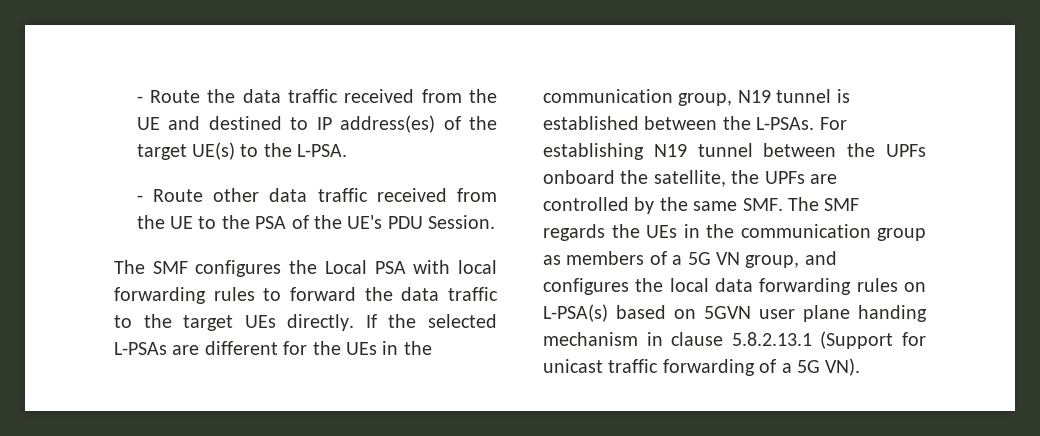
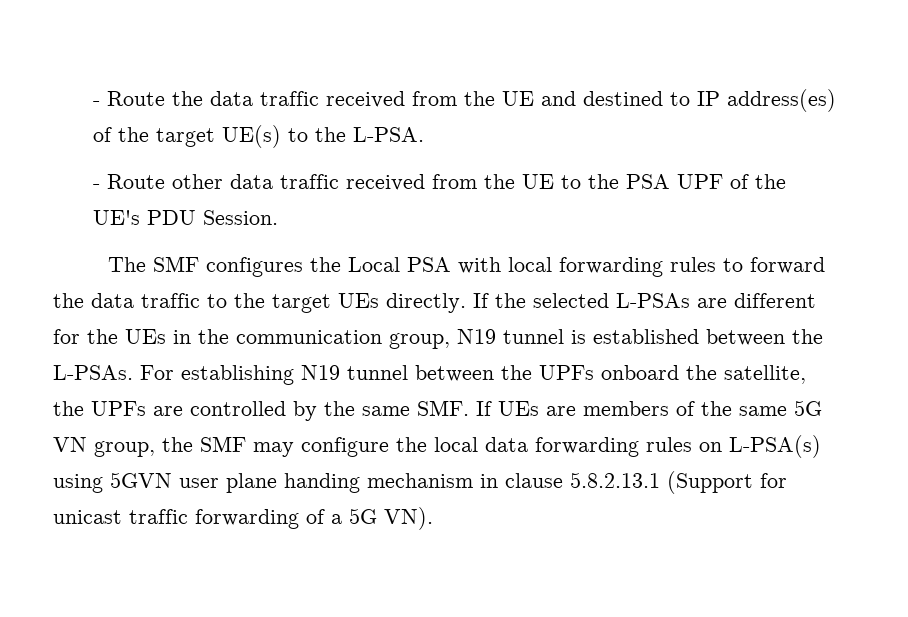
- - Route other data traffic received from the UE to the PSA of the UE's PDU Session.
+ - Route other data traffic received from the UE to the PSA UPF of the UE's PDU Session.
- For establishing N19 tunnel between the UPFs onboard the satellite, the UPFs are controlled by the same SMF. The SMF regards the UEs in the communication group as members of a 5G VN group, and configures the local data forwarding rules on L-PSA(s) based on 5GVN user plane handing mechanism in clause 5.8.2.13.1 (Support for unicast traffic forwarding of a 5G VN).
+ For establishing N19 tunnel between the UPFs onboard the satellite, the UPFs are controlled by the same SMF. If UEs are members of the same 5G VN group, the SMF may configure the local data forwarding rules on L-PSA(s) using 5GVN user plane handing mechanism in clause 5.8.2.13.1 (Support for unicast traffic forwarding of a 5G VN).

